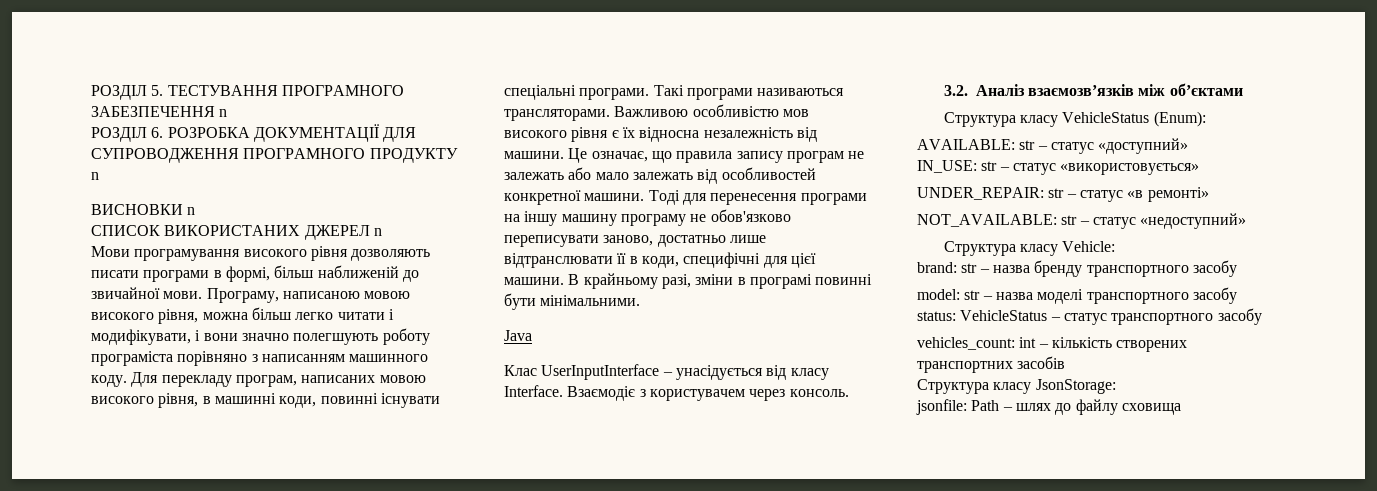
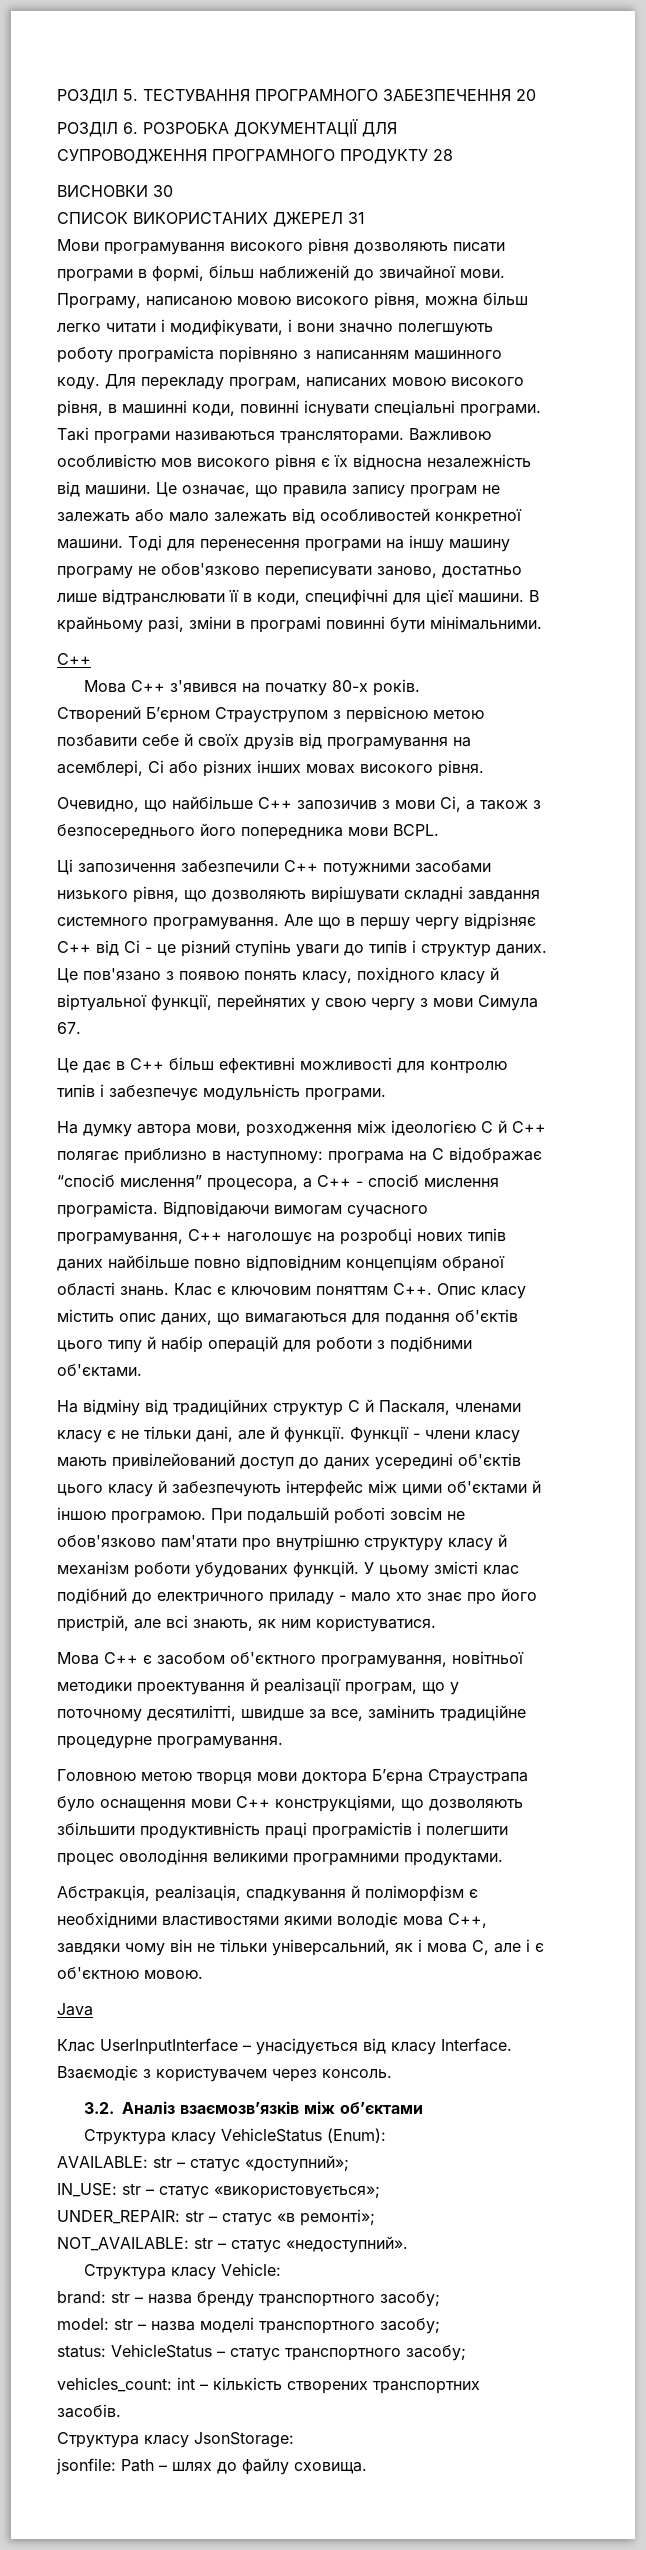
- РОЗДІЛ 5. ТЕСТУВАННЯ ПРОГРАМНОГО ЗАБЕЗПЕЧЕННЯ n
+ РОЗДІЛ 5. ТЕСТУВАННЯ ПРОГРАМНОГО ЗАБЕЗПЕЧЕННЯ 20
- РОЗДІЛ 6. РОЗРОБКА ДОКУМЕНТАЦІЇ ДЛЯ СУПРОВОДЖЕННЯ ПРОГРАМНОГО ПРОДУКТУ n
+ РОЗДІЛ 6. РОЗРОБКА ДОКУМЕНТАЦІЇ ДЛЯ СУПРОВОДЖЕННЯ ПРОГРАМНОГО ПРОДУКТУ 28
- ВИСНОВКИ n
+ ВИСНОВКИ 30
- СПИСОК ВИКОРИСТАНИХ ДЖЕРЕЛ n
+ СПИСОК ВИКОРИСТАНИХ ДЖЕРЕЛ 31
  В крайньому разі, зміни в програмі повинні бути мінімальними.
+ С++
+ Мова C++ з'явився на початку 80-х років.
+ Створений Б’єрном Страуструпом з первісною метою позбавити себе й своїх друзів від програмування на асемблері, Сі або різних інших мовах високого рівня.
+ Очевидно, що найбільше C++ запозичив з мови Сі, а також з безпосереднього його попередника мови BCPL.
+ Ці запозичення забезпечили C++ потужними засобами низького рівня, що дозволяють вирішувати складні завдання системного програмування. Але що в першу чергу відрізняє C++ від Сі - це різний ступінь уваги до типів і структур даних. Це пов'язано з появою понять класу, похідного класу й віртуальної функції, перейнятих у свою чергу з мови Симула 67.
+ Це дає в C++ більш ефективні можливості для контролю типів і забезпечує модульність програми.
+ На думку автора мови, розходження між ідеологією С й C++ полягає приблизно в наступному: програма на С відображає “спосіб мислення” процесора, а C++ - спосіб мислення програміста. Відповідаючи вимогам сучасного програмування, C++ наголошує на розробці нових типів даних найбільше повно відповідним концепціям обраної області знань. Клас є ключовим поняттям C++. Опис класу містить опис даних, що вимагаються для подання об'єктів цього типу й набір операцій для роботи з подібними об'єктами.
+ На відміну від традиційних структур С й Паскаля, членами класу є не тільки дані, але й функції. Функції - члени класу мають привілейований доступ до даних усередині об'єктів цього класу й забезпечують інтерфейс між цими об'єктами й іншою програмою. При подальшій роботі зовсім не обов'язково пам'ятати про внутрішню структуру класу й механізм роботи убудованих функцій. У цьому змісті клас подібний до електричного приладу - мало хто знає про його пристрій, але всі знають, як ним користуватися.
+ Мова С++ є засобом об'єктного програмування, новітньої методики проектування й реалізації програм, що у поточному десятилітті, швидше за все, замінить традиційне процедурне програмування.
+ Головною метою творця мови доктора Б’єрна Страустрапа було оснащення мови С++ конструкціями, що дозволяють збільшити продуктивність праці програмістів і полегшити процес оволодіння великими програмними продуктами.
+ Абстракція, реалізація, спадкування й поліморфізм є необхідними властивостями якими володіє мова С++, завдяки чому він не тільки універсальний, як і мова С, але і є об'єктною мовою.
- AVAILABLE: str – статус «доступний»
+ AVAILABLE: str – статус «доступний»;
- IN_USE: str – статус «використовується»
+ IN_USE: str – статус «використовується»;
- UNDER_REPAIR: str – статус «в ремонті»
+ UNDER_REPAIR: str – статус «в ремонті»;
- NOT_AVAILABLE: str – статус «недоступний»
+ NOT_AVAILABLE: str – статус «недоступний».
- brand: str – назва бренду транспортного засобу
+ brand: str – назва бренду транспортного засобу;
- model: str – назва моделі транспортного засобу
+ model: str – назва моделі транспортного засобу;
- status: VehicleStatus – статус транспортного засобу
+ status: VehicleStatus – статус транспортного засобу;
- vehicles_count: int – кількість створених транспортних засобів
+ vehicles_count: int – кількість створених транспортних засобів.
- jsonfile: Path – шлях до файлу сховища
+ jsonfile: Path – шлях до файлу сховища.

